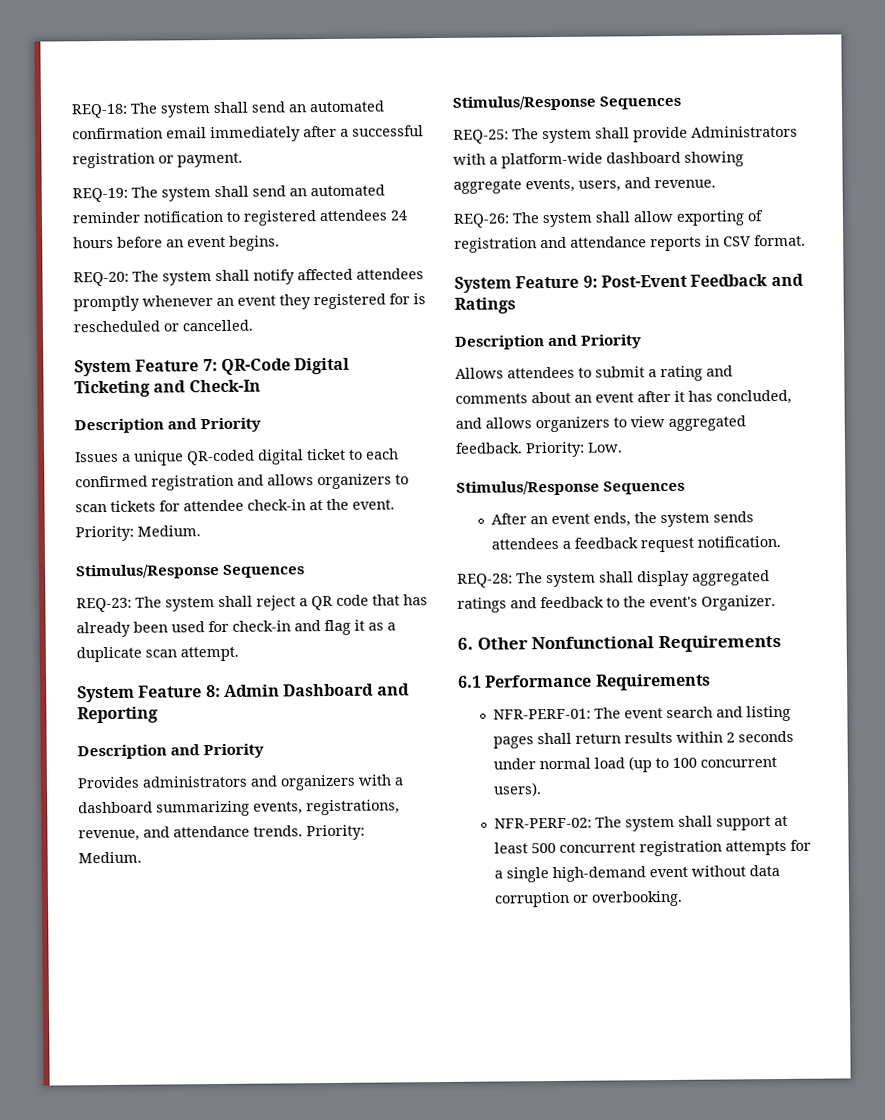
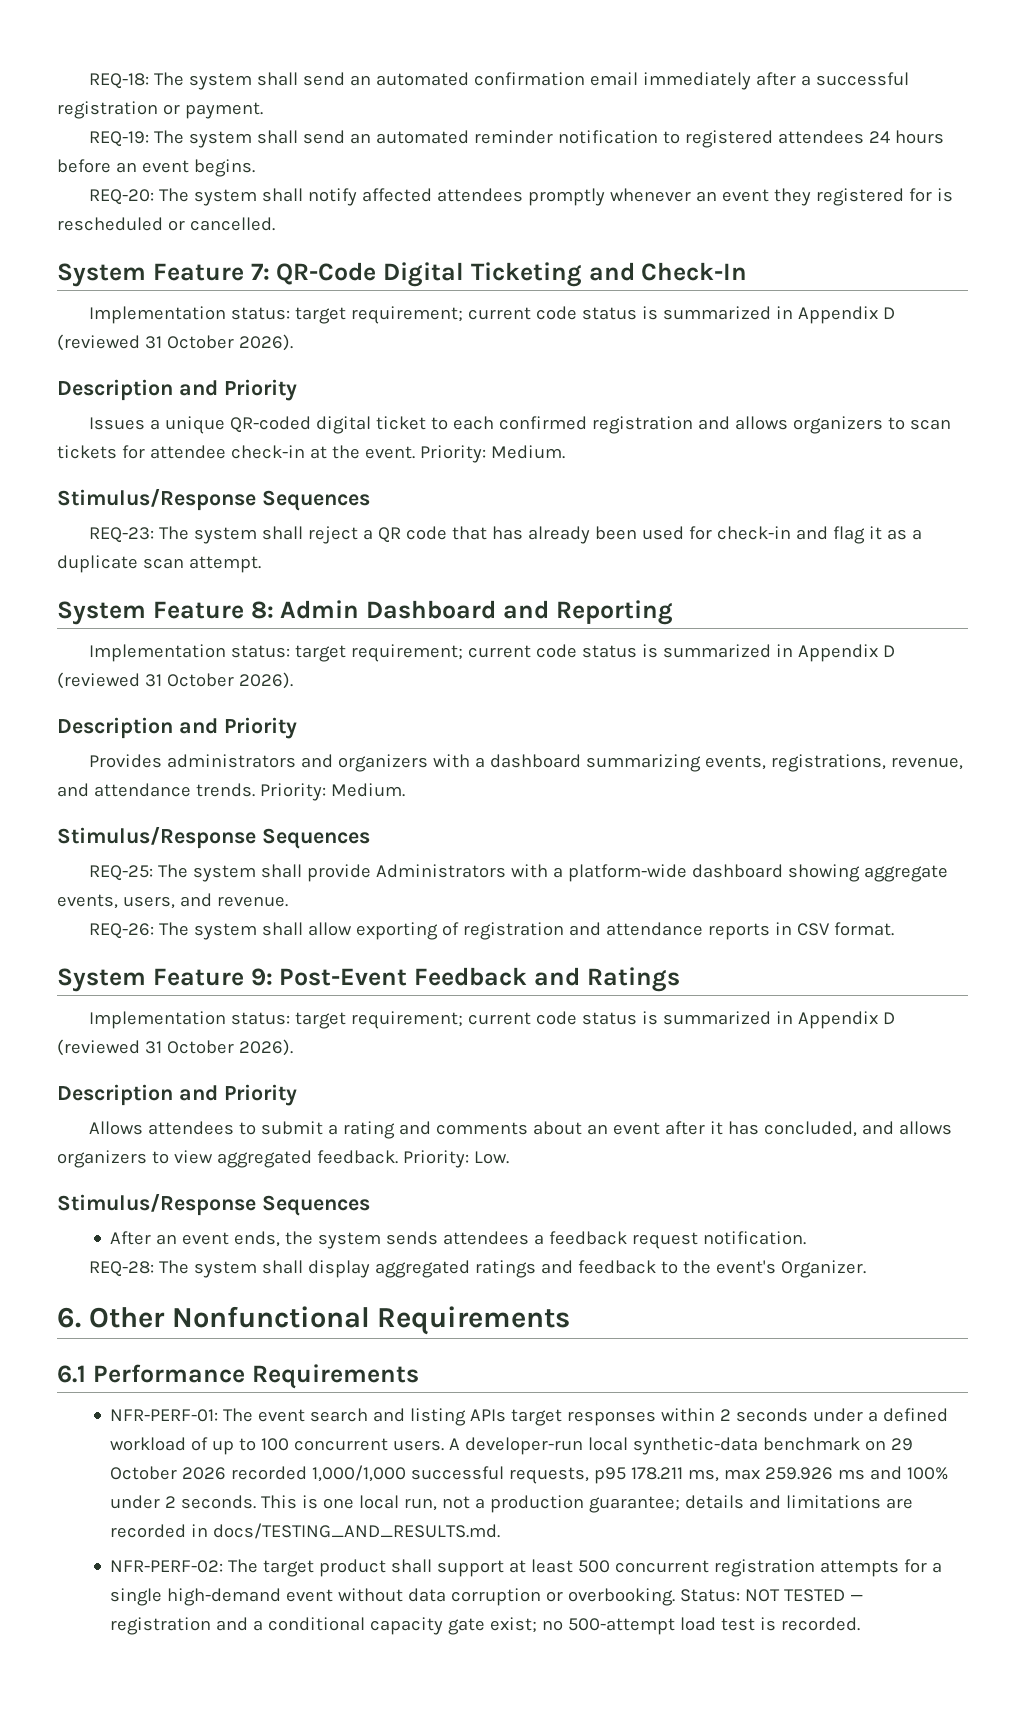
  System Feature 7: QR-Code Digital Ticketing and Check-In
+ Implementation status: target requirement; current code status is summarized in Appendix D (reviewed 31 October 2026).
  System Feature 8: Admin Dashboard and Reporting
+ Implementation status: target requirement; current code status is summarized in Appendix D (reviewed 31 October 2026).
  System Feature 9: Post-Event Feedback and Ratings
+ Implementation status: target requirement; current code status is summarized in Appendix D (reviewed 31 October 2026).
- NFR-PERF-01: The event search and listing pages shall return results within 2 seconds under normal load (up to 100 concurrent users).
+ NFR-PERF-01: The event search and listing APIs target responses within 2 seconds under a defined workload of up to 100 concurrent users. A developer-run local synthetic-data benchmark on 29 October 2026 recorded 1,000/1,000 successful requests, p95 178.211 ms, max 259.926 ms and 100% under 2 seconds. This is one local run, not a production guarantee; details and limitations are recorded in docs/TESTING_AND_RESULTS.md.
- NFR-PERF-02: The system shall support at least 500 concurrent registration attempts for a single high-demand event without data corruption or overbooking.
+ NFR-PERF-02: The target product shall support at least 500 concurrent registration attempts for a single high-demand event without data corruption or overbooking.
+ Status: NOT TESTED — registration and a conditional capacity gate exist; no 500-attempt load test is recorded.

